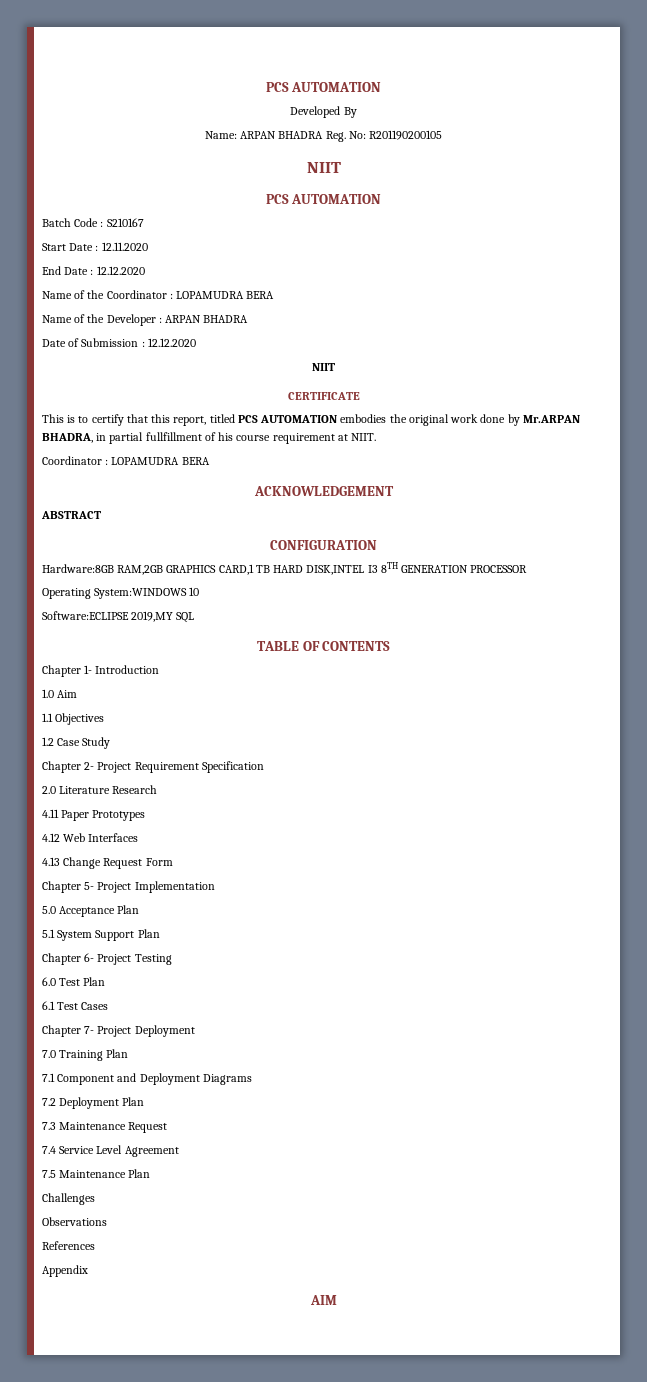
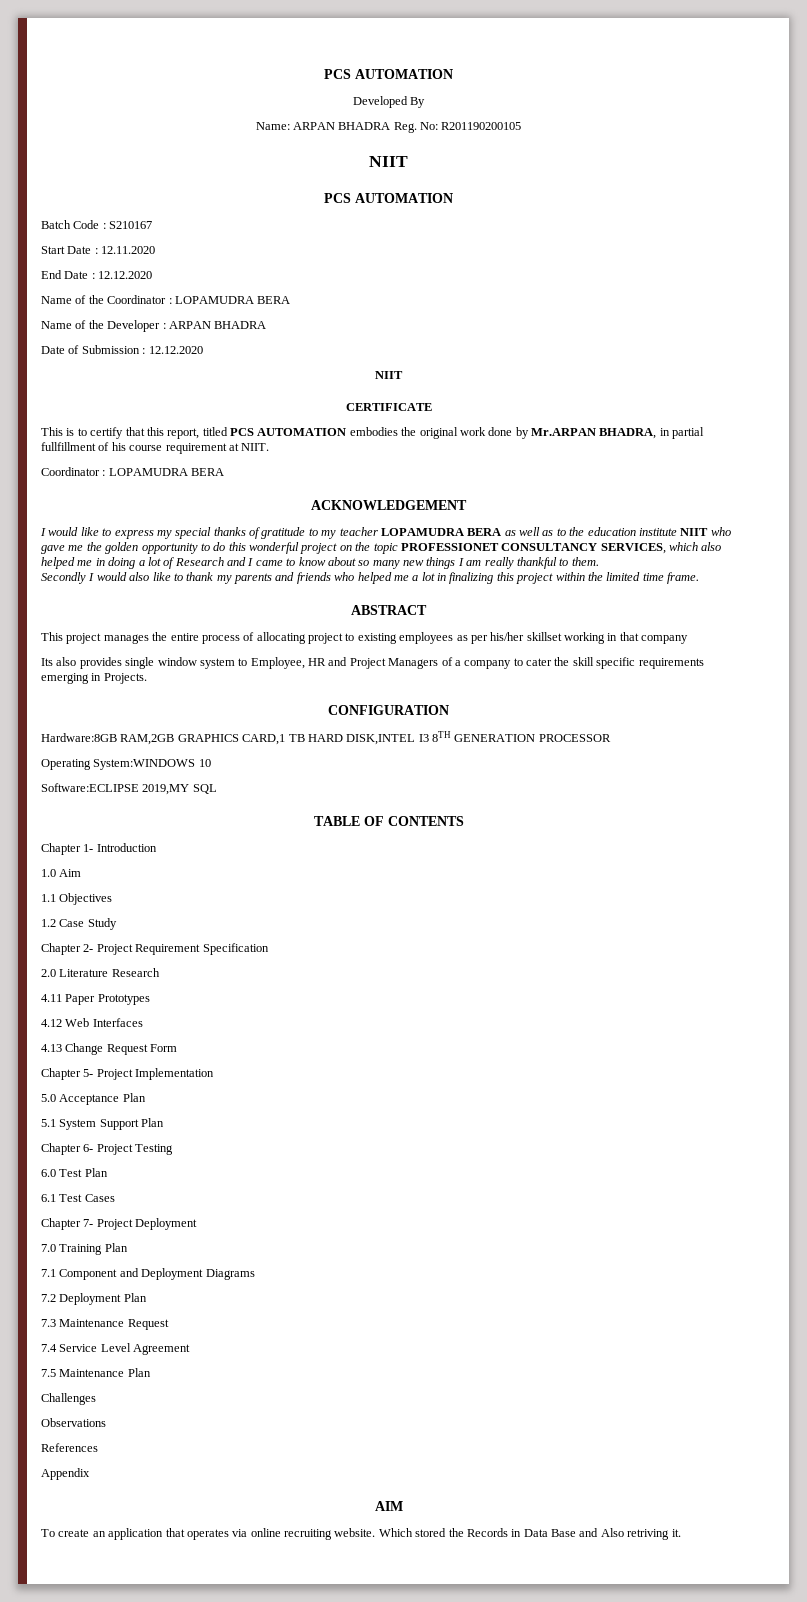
+ I would like to express my special thanks of gratitude to my teacher LOPAMUDRA BERA as well as to the education institute NIIT who gave me the golden opportunity to do this wonderful project on the topic PROFESSIONET CONSULTANCY SERVICES, which also helped me in doing a lot of Research and I came to know about so many new things I am really thankful to them.
+ Secondly I would also like to thank my parents and friends who helped me a lot in finalizing this project within the limited time frame.
  ABSTRACT
+ This project manages the entire process of allocating project to existing employees as per his/her skillset working in that company
+ Its also provides single window system to Employee, HR and Project Managers of a company to cater the skill specific requirements emerging in Projects.
+ To create an application that operates via online recruiting website. Which stored the Records in Data Base and Also retriving it.

